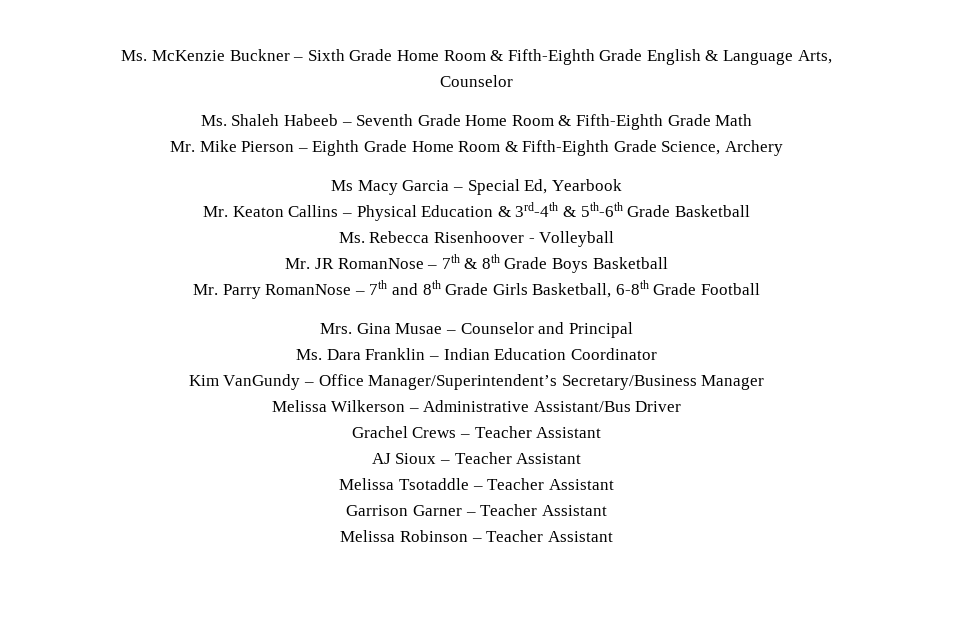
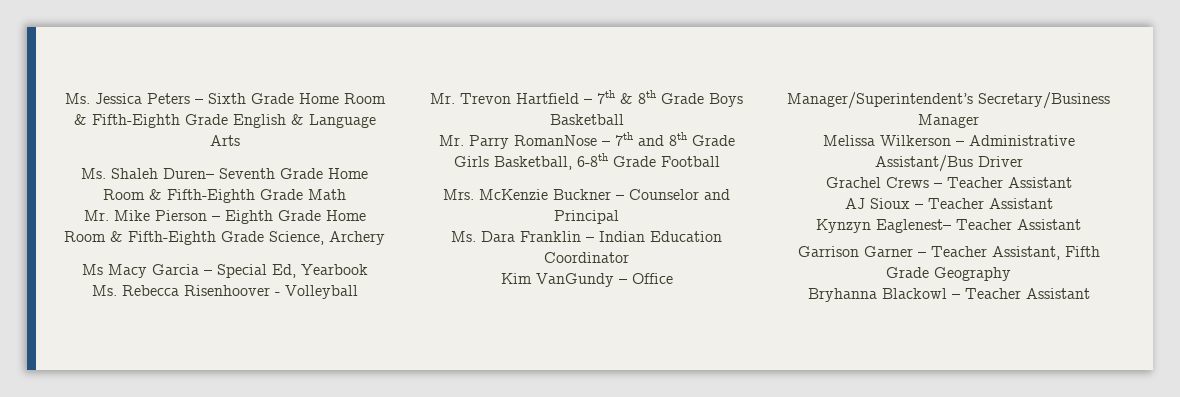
- Ms. McKenzie Buckner – Sixth Grade Home Room & Fifth-Eighth Grade English & Language Arts, Counselor
+ Ms. Jessica Peters – Sixth Grade Home Room & Fifth-Eighth Grade English & Language Arts
- Ms. Shaleh Habeeb – Seventh Grade Home Room & Fifth-Eighth Grade Math
+ Ms. Shaleh Duren– Seventh Grade Home Room & Fifth-Eighth Grade Math
- Mr. Keaton Callins – Physical Education & 3rd-4th & 5th-6th Grade Basketball
- Mr. JR RomanNose – 7th & 8th Grade Boys Basketball
+ Mr. Trevon Hartfield – 7th & 8th Grade Boys Basketball
- Mrs. Gina Musae – Counselor and Principal
+ Mrs. McKenzie Buckner – Counselor and Principal
- Melissa Tsotaddle – Teacher Assistant
+ Kynzyn Eaglenest– Teacher Assistant
- Garrison Garner – Teacher Assistant
- Melissa Robinson – Teacher Assistant
+ Garrison Garner – Teacher Assistant, Fifth Grade Geography
+ Bryhanna Blackowl – Teacher Assistant

